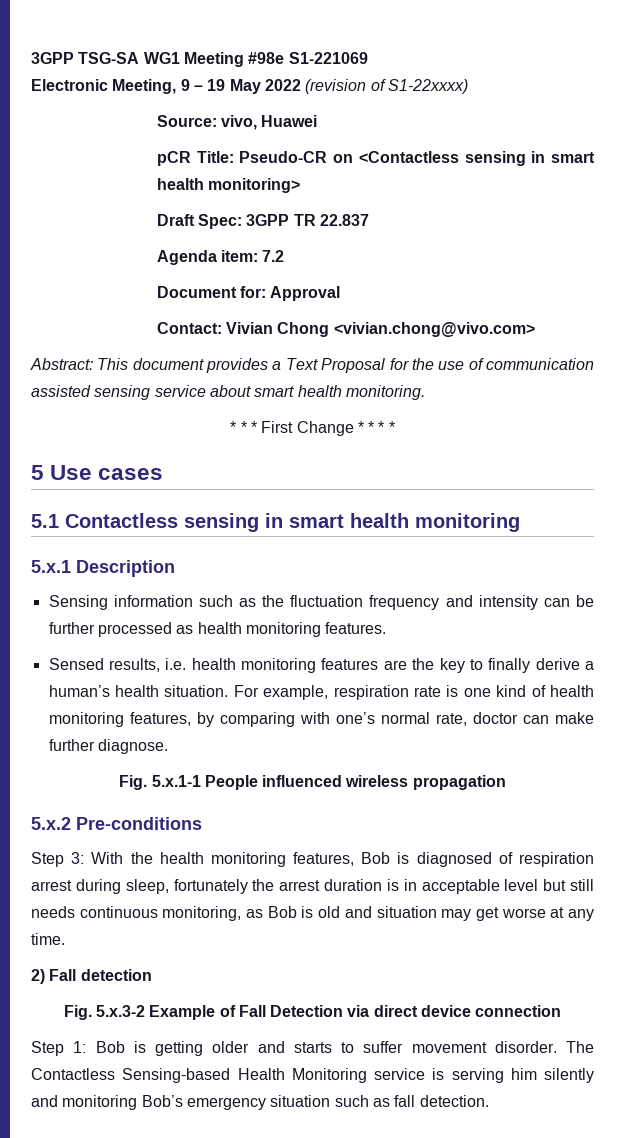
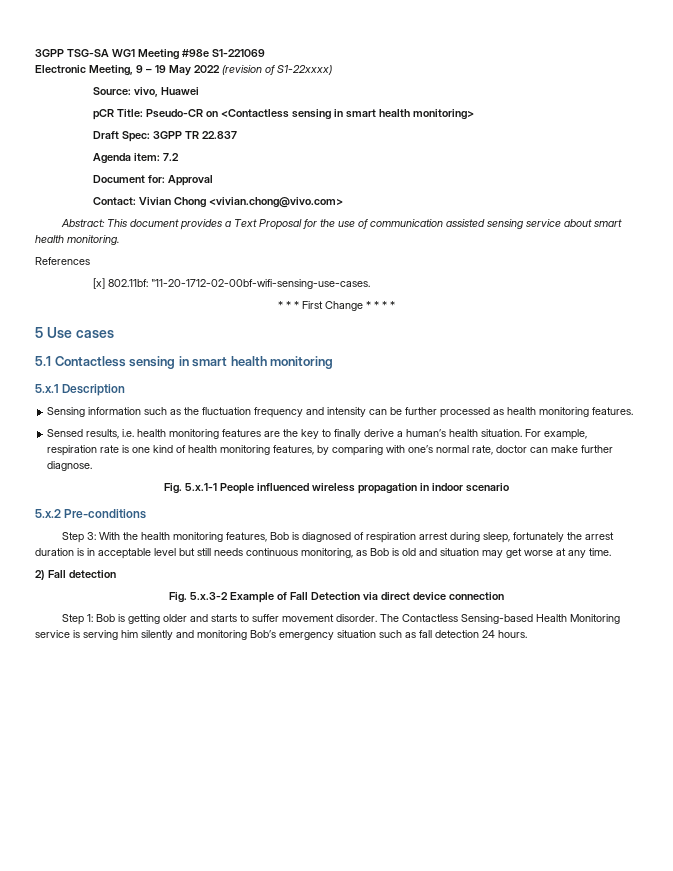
+ References
+ [x] 802.11bf: "11-20-1712-02-00bf-wifi-sensing-use-cases.
- Fig. 5.x.1-1 People influenced wireless propagation
+ Fig. 5.x.1-1 People influenced wireless propagation in indoor scenario
- The Contactless Sensing-based Health Monitoring service is serving him silently and monitoring Bob’s emergency situation such as fall detection.
+ The Contactless Sensing-based Health Monitoring service is serving him silently and monitoring Bob’s emergency situation such as fall detection 24 hours.

